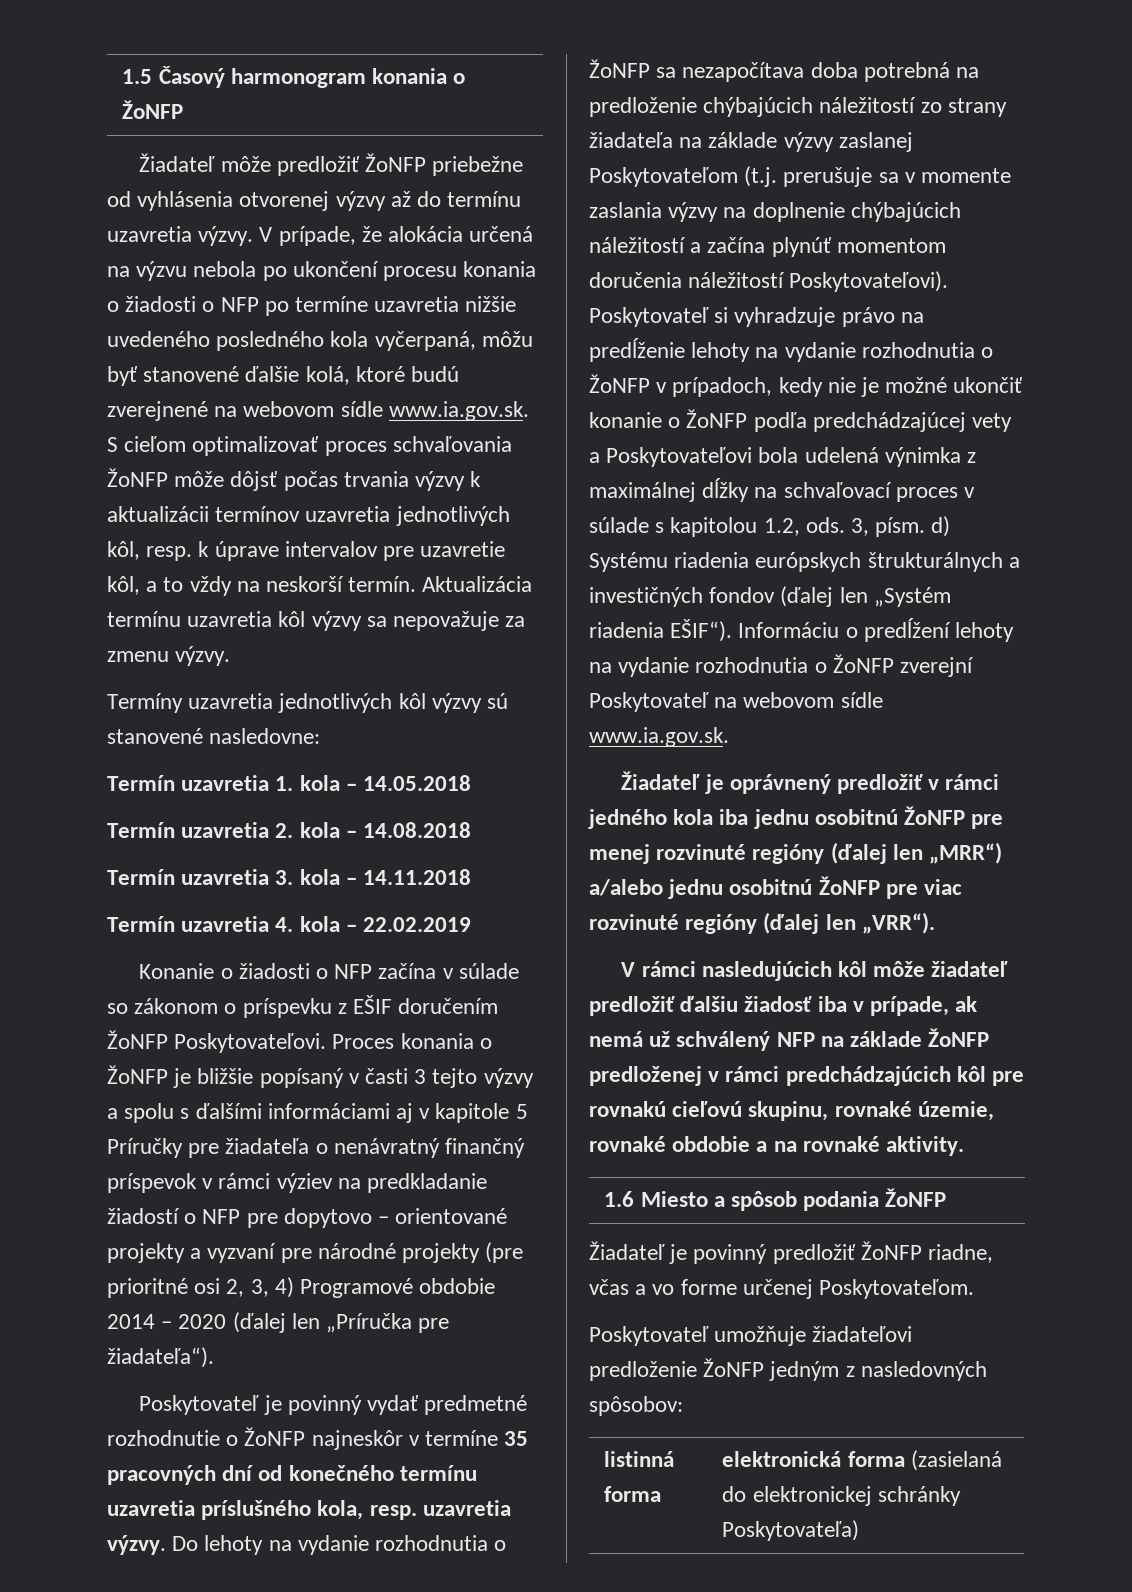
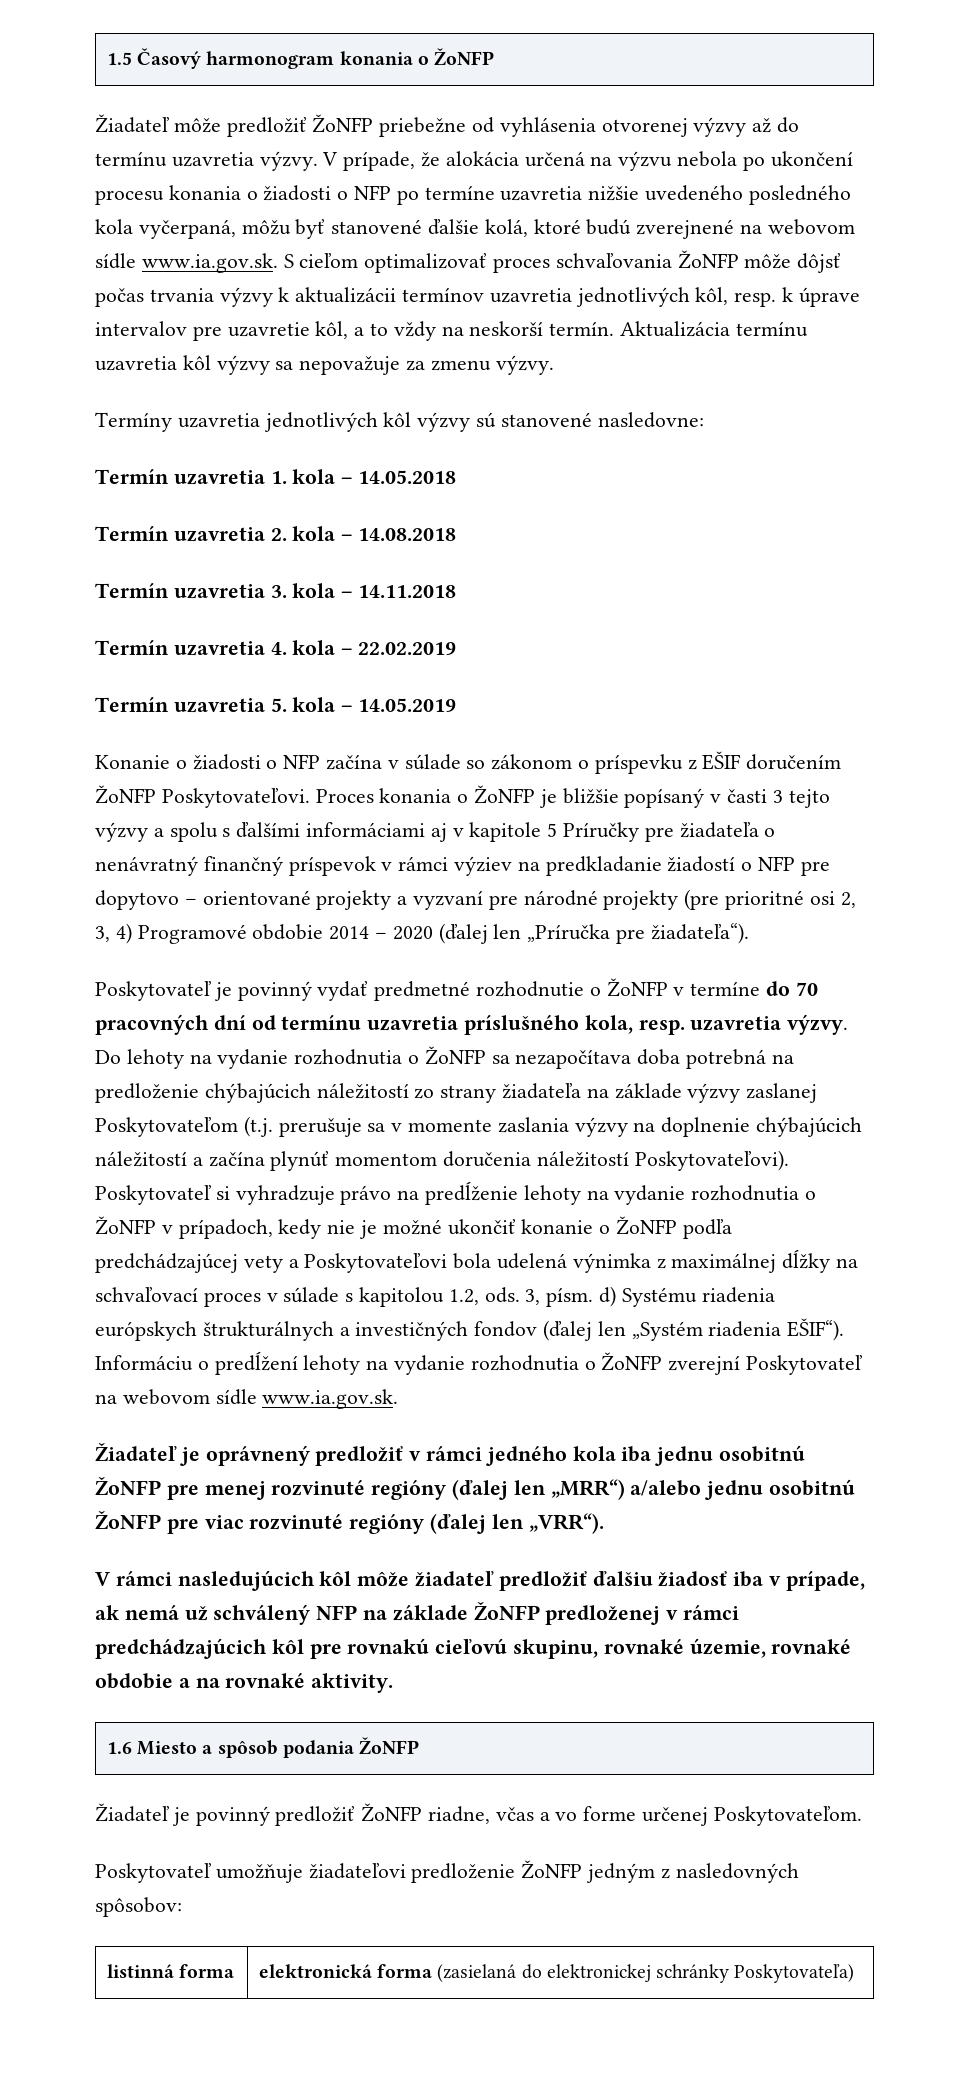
+ Termín uzavretia 5. kola – 14.05.2019
- Poskytovateľ je povinný vydať predmetné rozhodnutie o ŽoNFP najneskôr v termíne 35 pracovných dní od konečného termínu uzavretia príslušného kola, resp. uzavretia výzvy.
+ Poskytovateľ je povinný vydať predmetné rozhodnutie o ŽoNFP v termíne do 70 pracovných dní od termínu uzavretia príslušného kola, resp. uzavretia výzvy.

